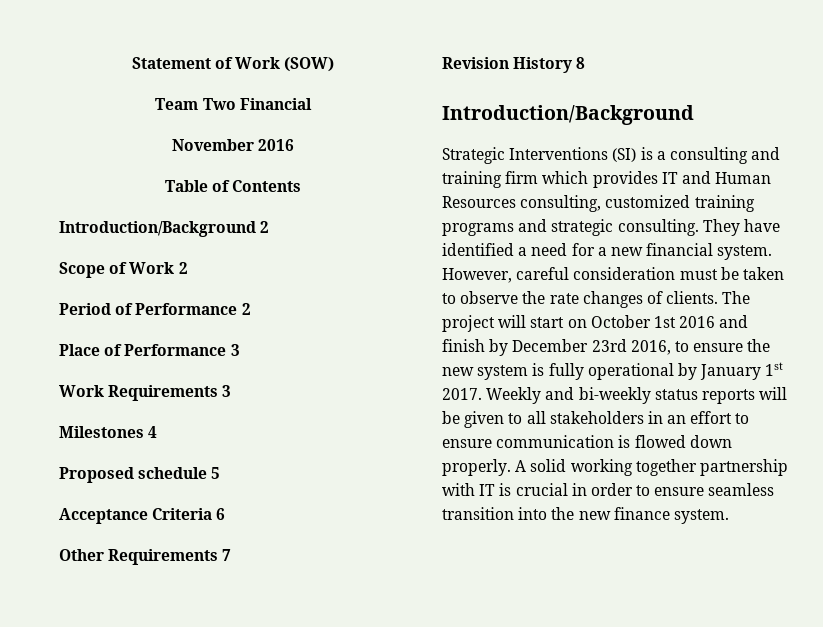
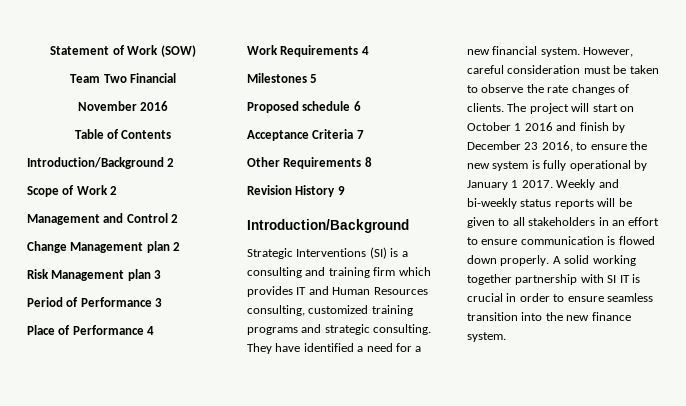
+ Management and Control 2
+ Change Management plan 2
+ Risk Management plan 3
- Period of Performance 2
+ Period of Performance 3
- Place of Performance 3
+ Place of Performance 4
- Work Requirements 3
+ Work Requirements 4
- Milestones 4
+ Milestones 5
- Proposed schedule 5
+ Proposed schedule 6
- Acceptance Criteria 6
+ Acceptance Criteria 7
- Other Requirements 7
+ Other Requirements 8
- Revision History 8
+ Revision History 9
- The project will start on October 1st 2016 and finish by December 23rd 2016, to ensure the new system is fully operational by January 1st 2017.
+ The project will start on October 1 2016 and finish by December 23 2016, to ensure the new system is fully operational by January 1 2017.
- A solid working together partnership with IT is crucial in order to ensure seamless transition into the new finance system.
+ A solid working together partnership with SI IT is crucial in order to ensure seamless transition into the new finance system.

